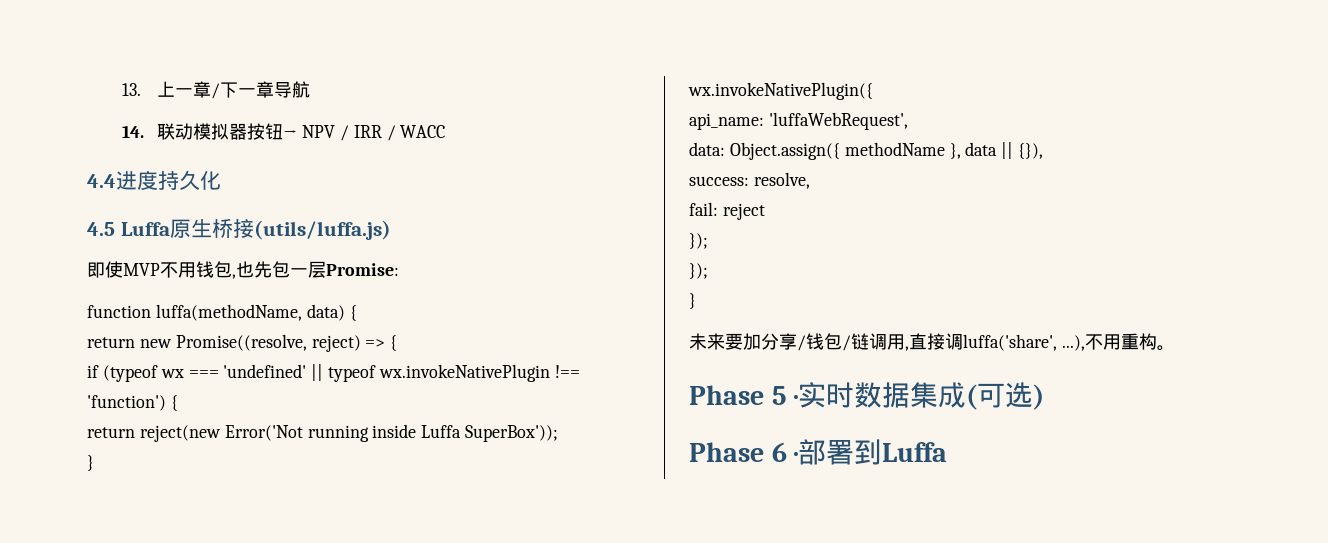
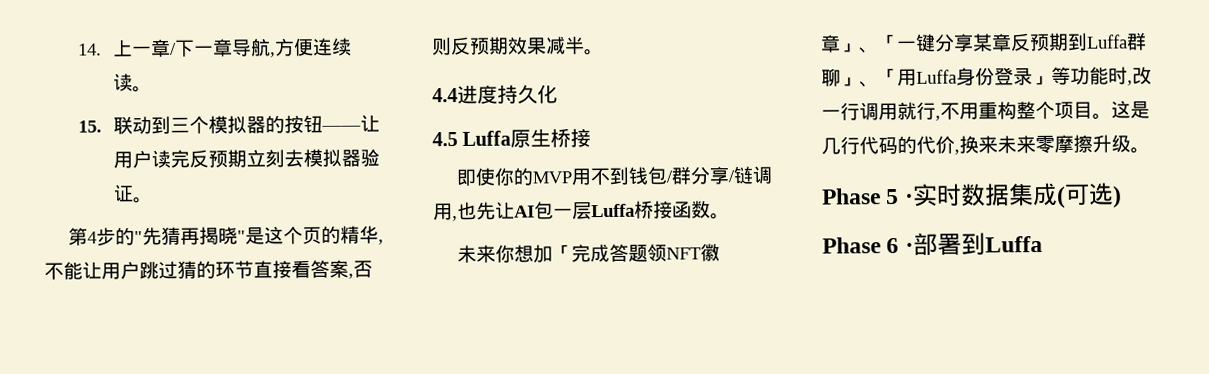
- 13.上一章/下一章导航
- 14.联动模拟器按钮→ NPV / IRR / WACC
+ 14.上一章/下一章导航,方便连续读。
+ 15.联动到三个模拟器的按钮——让用户读完反预期立刻去模拟器验证。
+ 第4步的"先猜再揭晓"是这个页的精华,不能让用户跳过猜的环节直接看答案,否则反预期效果减半。
- 4.5 Luffa原生桥接(utils/luffa.js)
+ 4.5 Luffa原生桥接
- 即使MVP不用钱包,也先包一层Promise:
- function luffa(methodName, data) {
- return new Promise((resolve, reject) => {
- if (typeof wx === 'undefined' || typeof wx.invokeNativePlugin !== 'function') {
- return reject(new Error('Not running inside Luffa SuperBox'));
- }
- wx.invokeNativePlugin({
- api_name: 'luffaWebRequest',
- data: Object.assign({ methodName }, data || {}),
- success: resolve,
- fail: reject
- });
- });
- }
- 未来要加分享/钱包/链调用,直接调luffa('share', ...),不用重构。
+ 即使你的MVP用不到钱包/群分享/链调用,也先让AI包一层Luffa桥接函数。
+ 未来你想加「完成答题领NFT徽章」、「一键分享某章反预期到Luffa群聊」、「用Luffa身份登录」等功能时,改一行调用就行,不用重构整个项目。这是几行代码的代价,换来未来零摩擦升级。

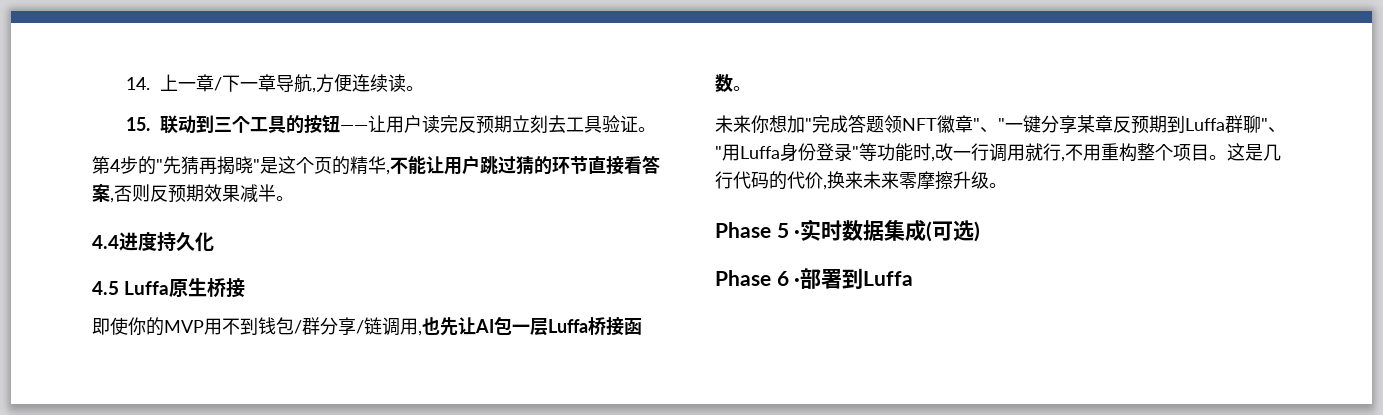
- 15.联动到三个模拟器的按钮——让用户读完反预期立刻去模拟器验证。
+ 15.联动到三个工具的按钮——让用户读完反预期立刻去工具验证。
- 未来你想加「完成答题领NFT徽章」、「一键分享某章反预期到Luffa群聊」、「用Luffa身份登录」等功能时,改一行调用就行,不用重构整个项目。
+ 未来你想加"完成答题领NFT徽章"、"一键分享某章反预期到Luffa群聊"、"用Luffa身份登录"等功能时,改一行调用就行,不用重构整个项目。

